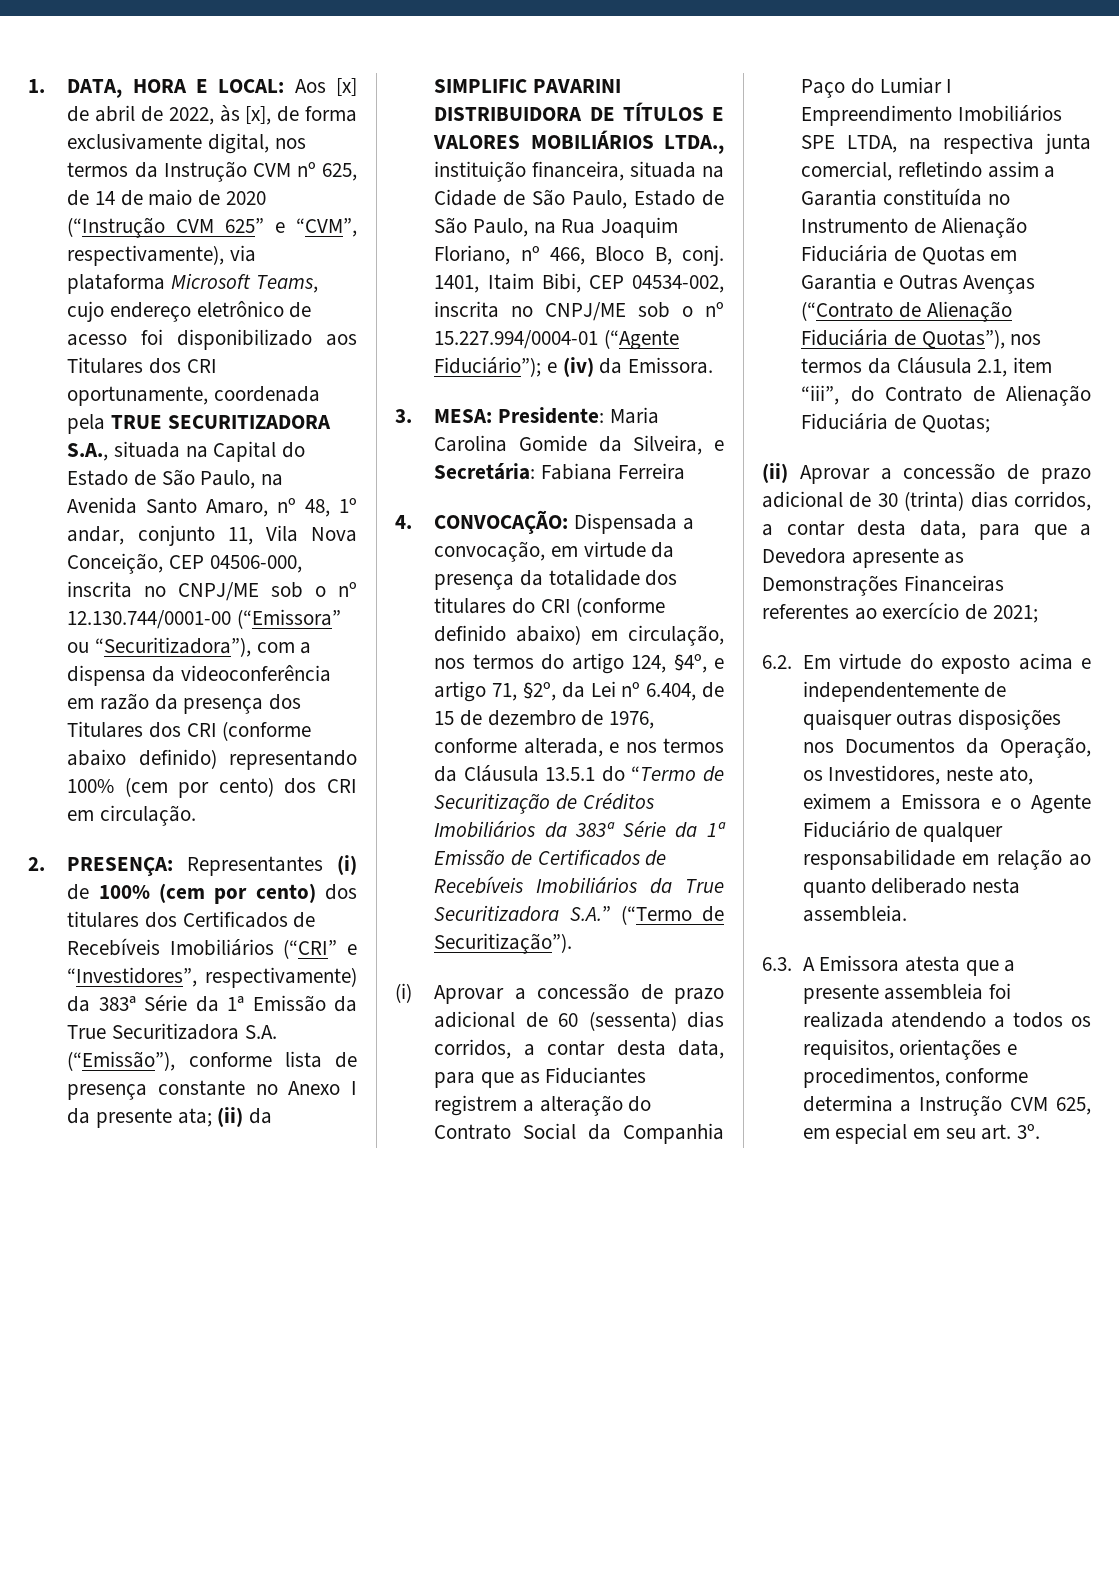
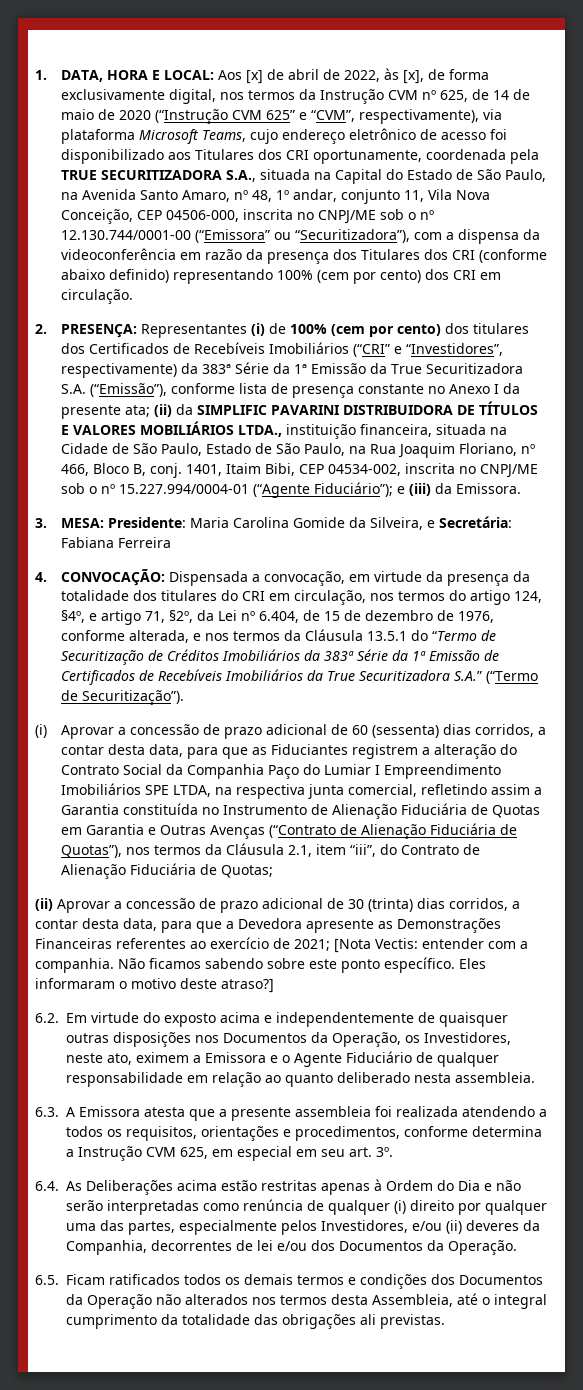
- 1401, Itaim Bibi, CEP 04534-002, inscrita no CNPJ/ME sob o nº 15.227.994/0004-01 (“Agente Fiduciário”); e (iv) da Emissora.
+ 1401, Itaim Bibi, CEP 04534-002, inscrita no CNPJ/ME sob o nº 15.227.994/0004-01 (“Agente Fiduciário”); e (iii) da Emissora.
- Dispensada a convocação, em virtude da presença da totalidade dos titulares do CRI (conforme definido abaixo) em circulação, nos termos do artigo 124, §4º, e artigo 71, §2º, da Lei nº 6.404, de 15 de dezembro de 1976, conforme alterada, e nos termos da Cláusula 13.5.1 do “Termo de Securitização de Créditos Imobiliários da 383ª Série da 1ª Emissão de Certificados de Recebíveis Imobiliários da True Securitizadora S.A.” (“Termo de Securitização”).
+ Dispensada a convocação, em virtude da presença da totalidade dos titulares do CRI em circulação, nos termos do artigo 124, §4º, e artigo 71, §2º, da Lei nº 6.404, de 15 de dezembro de 1976, conforme alterada, e nos termos da Cláusula 13.5.1 do “Termo de Securitização de Créditos Imobiliários da 383ª Série da 1ª Emissão de Certificados de Recebíveis Imobiliários da True Securitizadora S.A.” (“Termo de Securitização”).
- (ii) Aprovar a concessão de prazo adicional de 30 (trinta) dias corridos, a contar desta data, para que a Devedora apresente as Demonstrações Financeiras referentes ao exercício de 2021;
+ (ii) Aprovar a concessão de prazo adicional de 30 (trinta) dias corridos, a contar desta data, para que a Devedora apresente as Demonstrações Financeiras referentes ao exercício de 2021; [Nota Vectis: entender com a companhia. Não ficamos sabendo sobre este ponto específico. Eles informaram o motivo deste atraso?]
+ 6.4. As Deliberações acima estão restritas apenas à Ordem do Dia e não serão interpretadas como renúncia de qualquer (i) direito por qualquer uma das partes, especialmente pelos Investidores, e/ou (ii) deveres da Companhia, decorrentes de lei e/ou dos Documentos da Operação.
+ 6.5. Ficam ratificados todos os demais termos e condições dos Documentos da Operação não alterados nos termos desta Assembleia, até o integral cumprimento da totalidade das obrigações ali previstas.

